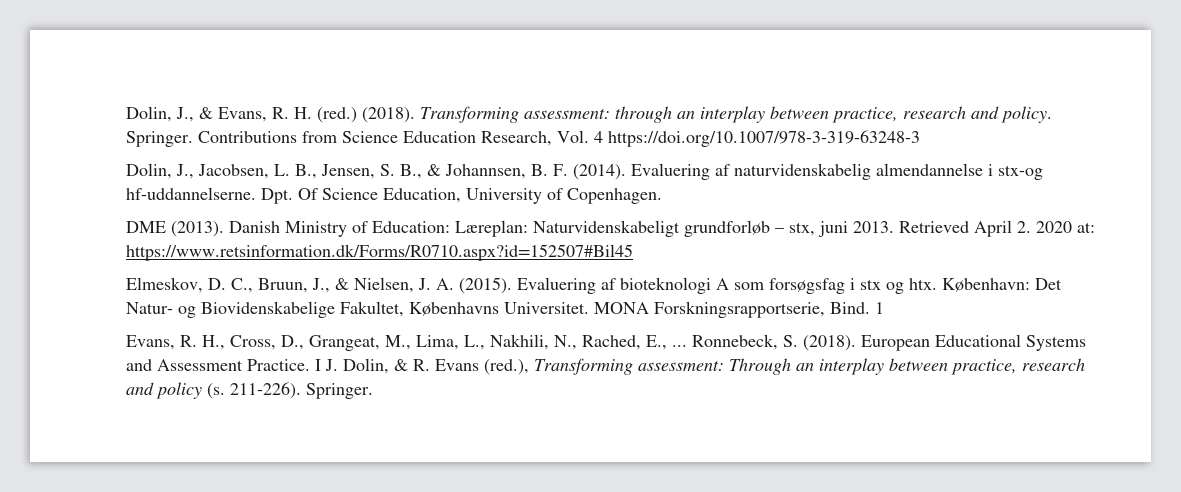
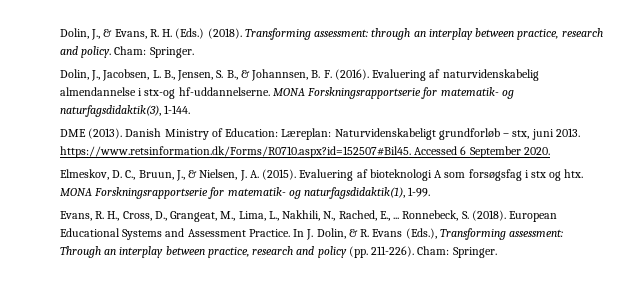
- Dolin, J., & Evans, R. H. (red.) (2018).
+ Dolin, J., & Evans, R. H. (Eds.) (2018).
- Transforming assessment: through an interplay between practice, research and policy. Springer. Contributions from Science Education Research, Vol. 4 https://doi.org/10.1007/978-3-319-63248-3
+ Transforming assessment: through an interplay between practice, research and policy. Cham: Springer.
- Dolin, J., Jacobsen, L. B., Jensen, S. B., & Johannsen, B. F. (2014).
+ Dolin, J., Jacobsen, L. B., Jensen, S. B., & Johannsen, B. F. (2016).
- Dpt. Of Science Education, University of Copenhagen.
+ MONA Forskningsrapportserie for matematik- og naturfagsdidaktik(3), 1-144.
- Danish Ministry of Education: Læreplan: Naturvidenskabeligt grundforløb – stx, juni 2013. Retrieved April 2. 2020 at: https://www.retsinformation.dk/Forms/R0710.aspx?id=152507#Bil45
+ Danish Ministry of Education: Læreplan: Naturvidenskabeligt grundforløb – stx, juni 2013. https://www.retsinformation.dk/Forms/R0710.aspx?id=152507#Bil45. Accessed 6 September 2020.
- København: Det Natur- og Biovidenskabelige Fakultet, Københavns Universitet. MONA Forskningsrapportserie, Bind. 1
+ MONA Forskningsrapportserie for matematik- og naturfagsdidaktik(1), 1-99.
- I J. Dolin, & R. Evans (red.), Transforming assessment: Through an interplay between practice, research and policy (s. 211-226). Springer.
+ In J. Dolin, & R. Evans (Eds.), Transforming assessment: Through an interplay between practice, research and policy (pp. 211-226). Cham: Springer.

